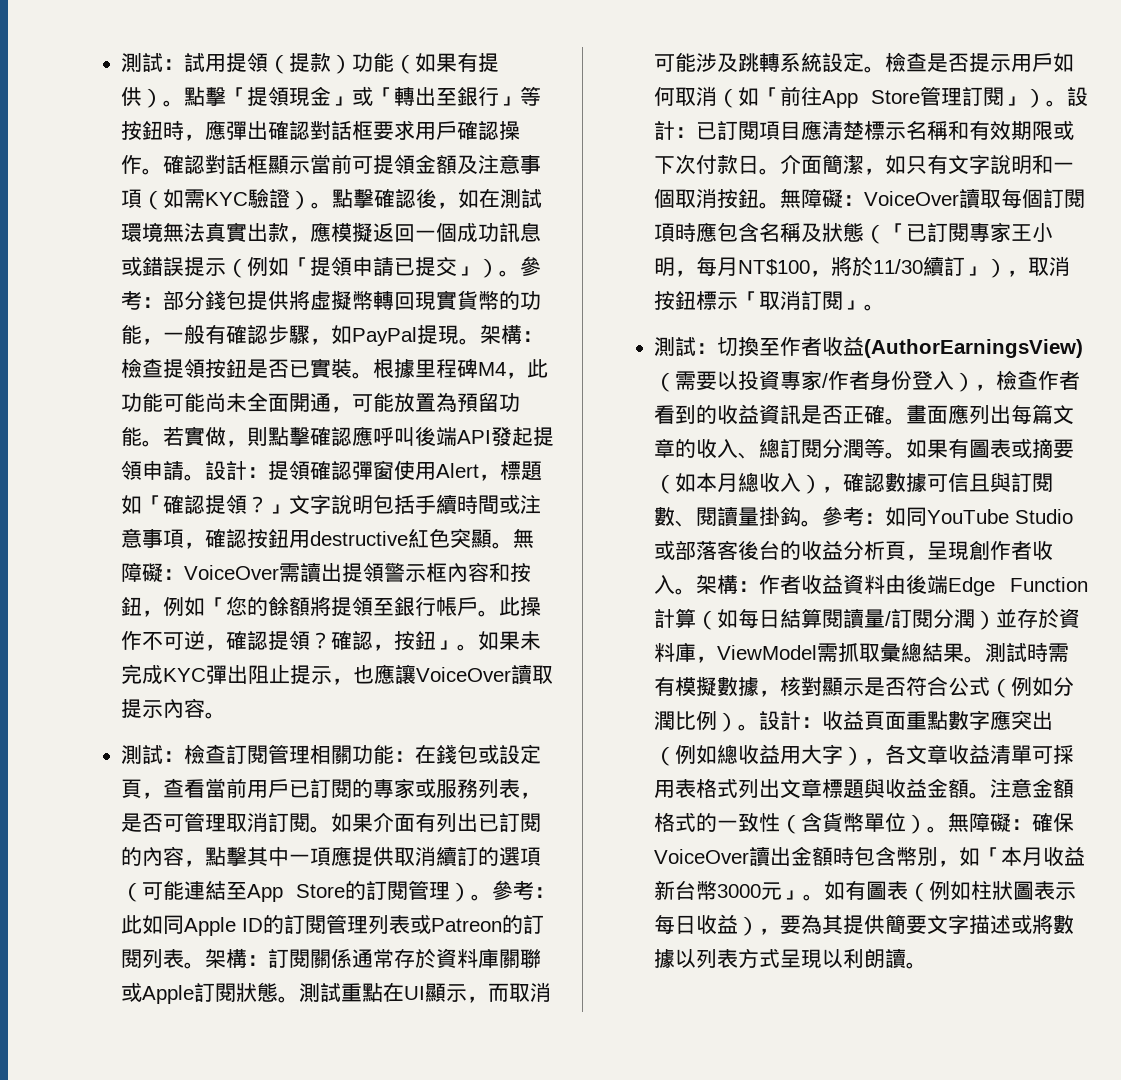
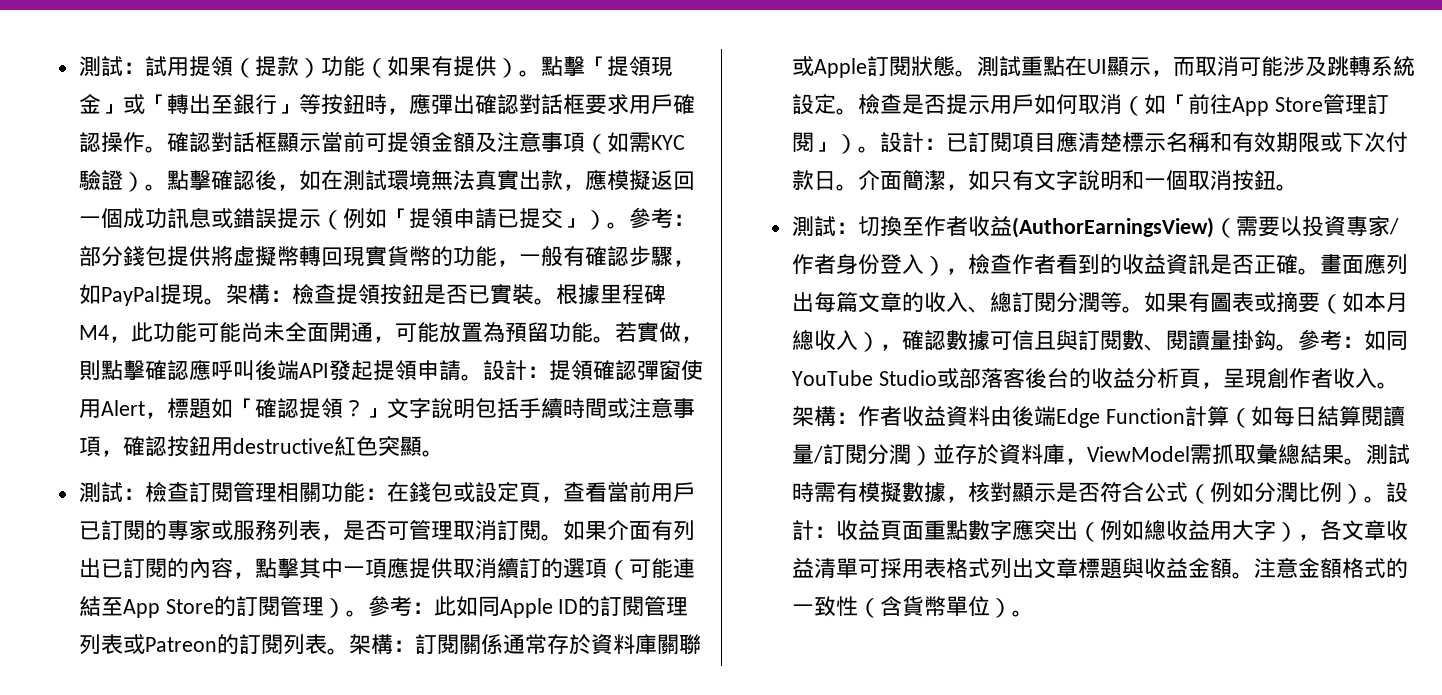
- 無障礙：VoiceOver需讀出提領警示框內容和按鈕，例如「您的餘額將提領至銀行帳戶。此操作不可逆，確認提領？確認，按鈕」。如果未完成KYC彈出阻止提示，也應讓VoiceOver讀取提示內容。
- 無障礙：VoiceOver讀取每個訂閱項時應包含名稱及狀態（「已訂閱專家王小明，每月NT$100，將於11/30續訂」），取消按鈕標示「取消訂閱」。
- 無障礙：確保VoiceOver讀出金額時包含幣別，如「本月收益新台幣3000元」。如有圖表（例如柱狀圖表示每日收益），要為其提供簡要文字描述或將數據以列表方式呈現以利朗讀。

